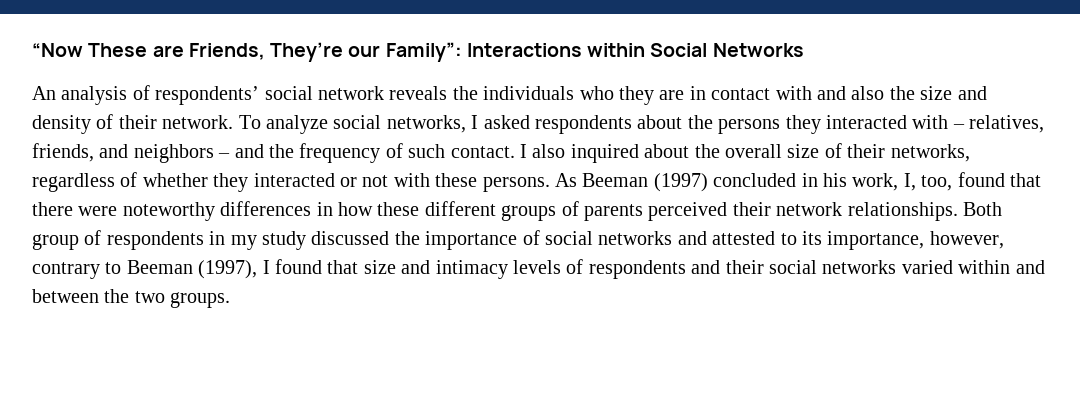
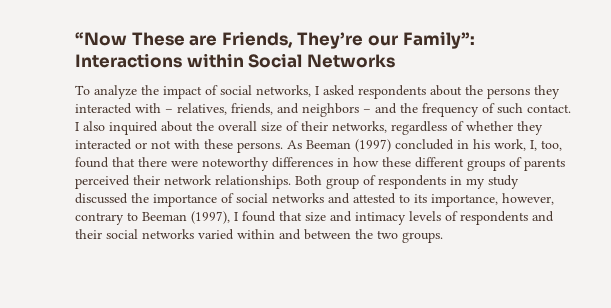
- An analysis of respondents’ social network reveals the individuals who they are in contact with and also the size and density of their network. To analyze social networks, I asked respondents about the persons they interacted with – relatives, friends, and neighbors – and the frequency of such contact.
+ To analyze the impact of social networks, I asked respondents about the persons they interacted with – relatives, friends, and neighbors – and the frequency of such contact.

